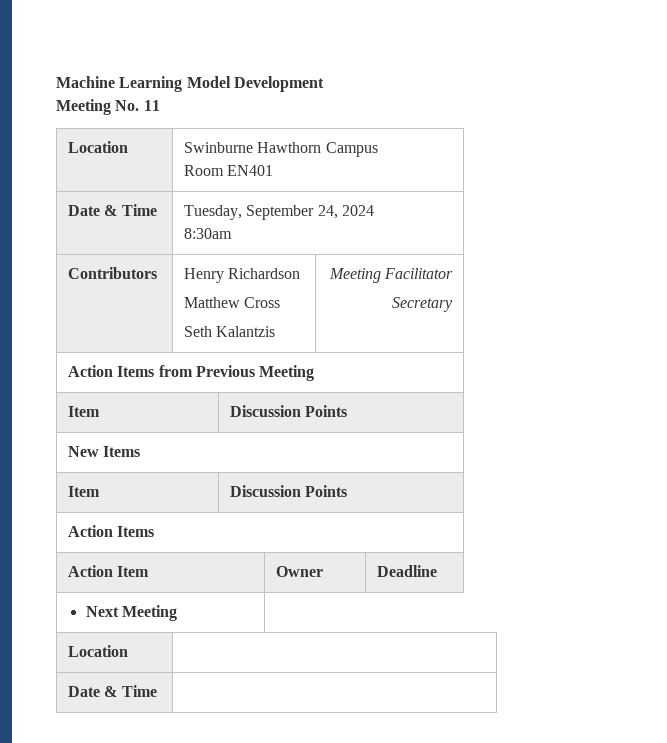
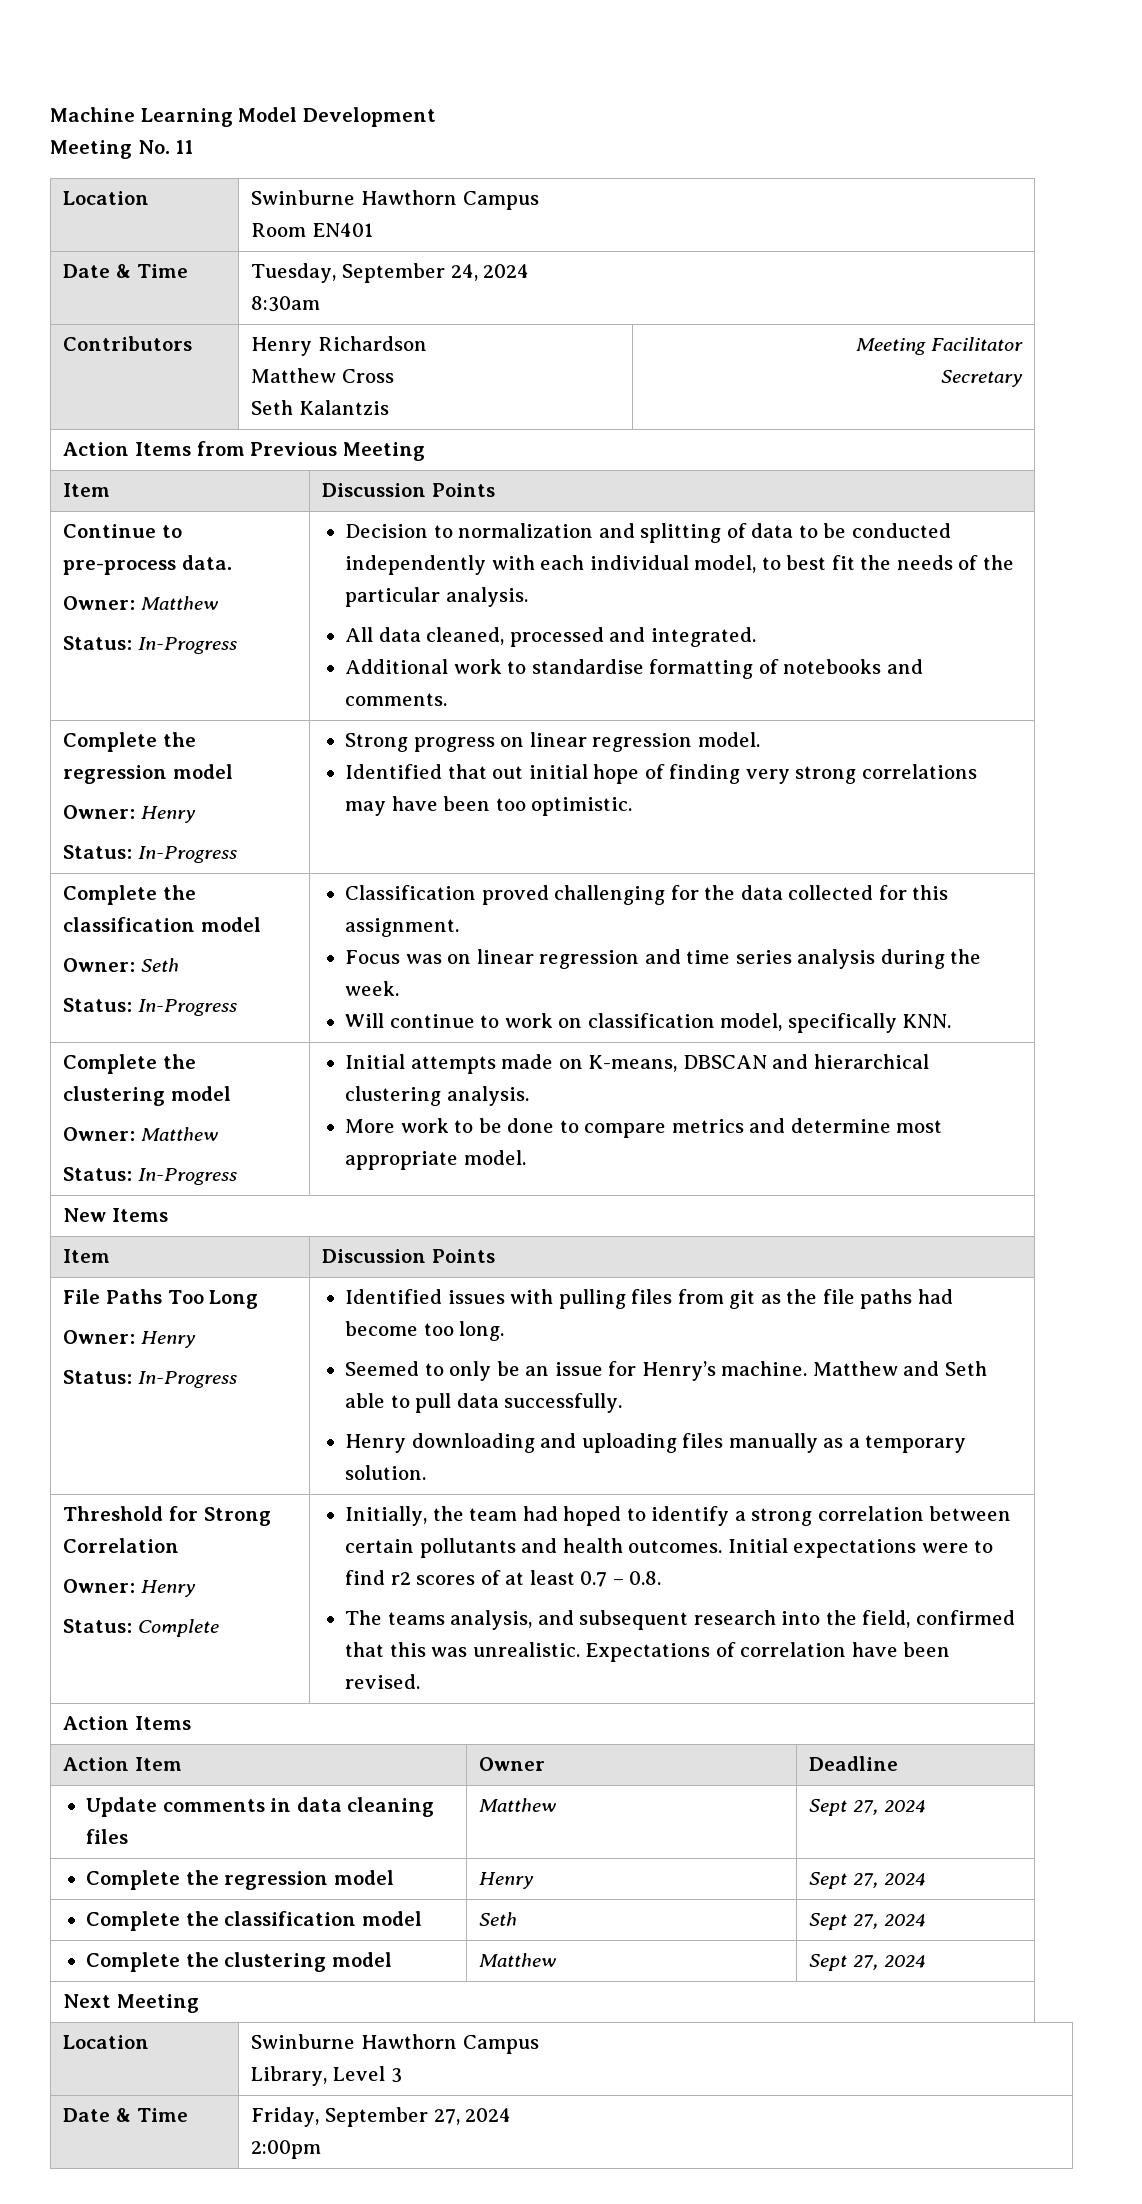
+ Continue to pre-process data.
+ Owner: Matthew
+ Status: In-Progress | Decision to normalization and splitting of data to be conducted independently with each individual model, to best fit the needs of the particular analysis.
+ All data cleaned, processed and integrated.
+ Additional work to standardise formatting of notebooks and comments.
+ Complete the regression model
+ Owner: Henry
+ Status: In-Progress | Strong progress on linear regression model.
+ Identified that out initial hope of finding very strong correlations may have been too optimistic.
+ Complete the classification model
+ Owner: Seth
+ Status: In-Progress | Classification proved challenging for the data collected for this assignment.
+ Focus was on linear regression and time series analysis during the week.
+ Will continue to work on classification model, specifically KNN.
+ Complete the clustering model
+ Owner: Matthew
+ Status: In-Progress | Initial attempts made on K-means, DBSCAN and hierarchical clustering analysis.
+ More work to be done to compare metrics and determine most appropriate model.
+ File Paths Too Long
+ Owner: Henry
+ Status: In-Progress | Identified issues with pulling files from git as the file paths had become too long.
+ Seemed to only be an issue for Henry’s machine. Matthew and Seth able to pull data successfully.
+ Henry downloading and uploading files manually as a temporary solution.
+ Threshold for Strong Correlation
+ Owner: Henry
+ Status: Complete | Initially, the team had hoped to identify a strong correlation between certain pollutants and health outcomes. Initial expectations were to find r2 scores of at least 0.7 – 0.8.
+ The teams analysis, and subsequent research into the field, confirmed that this was unrealistic. Expectations of correlation have been revised.
+ Update comments in data cleaning files | Matthew | Sept 27, 2024
+ Complete the regression model | Henry | Sept 27, 2024
+ Complete the classification model | Seth | Sept 27, 2024
+ Complete the clustering model | Matthew | Sept 27, 2024
  Next Meeting
- Location |
- Date & Time |
+ Location | Swinburne Hawthorn Campus
+ Library, Level 3
+ Date & Time | Friday, September 27, 2024
+ 2:00pm

